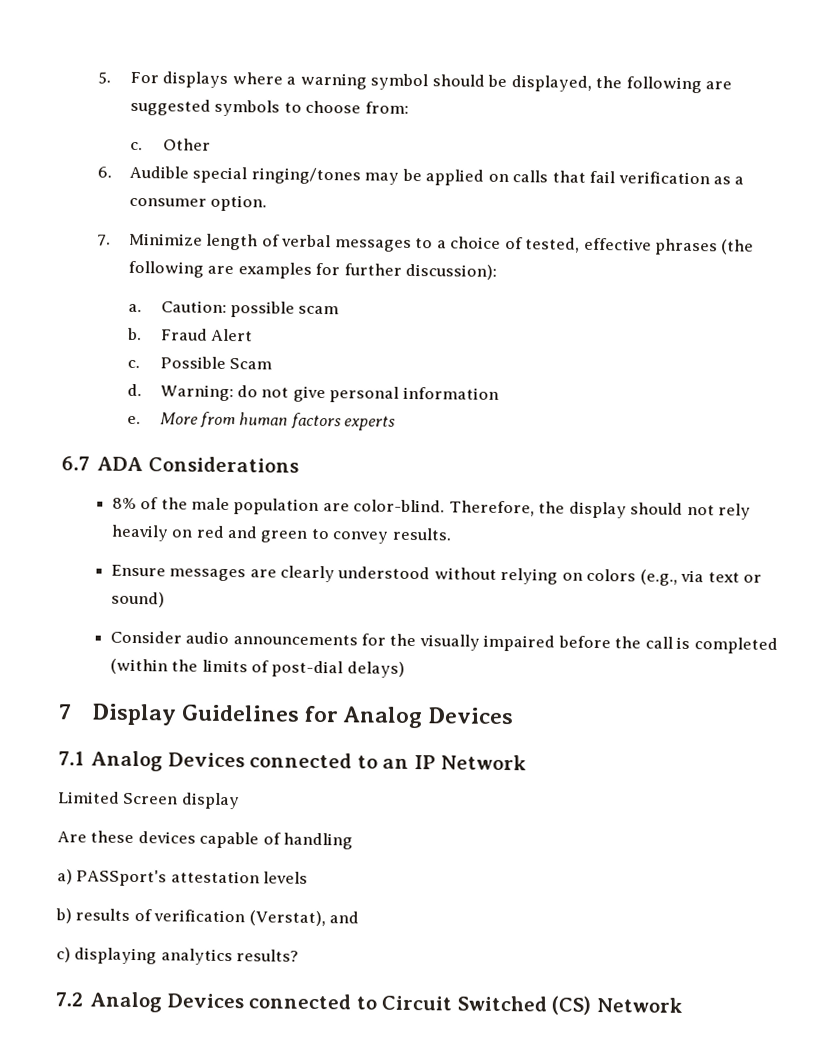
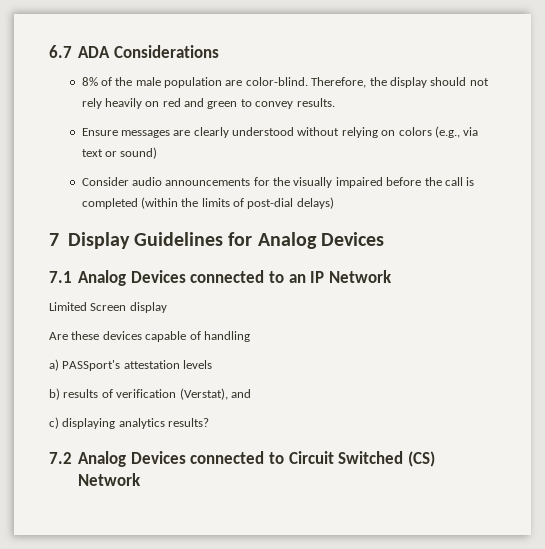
- 5. For displays where a warning symbol should be displayed, the following are suggested symbols to choose from:
- c. Other
- 6. Audible special ringing/tones may be applied on calls that fail verification as a consumer option.
- 7. Minimize length of verbal messages to a choice of tested, effective phrases (the following are examples for further discussion):
- a. Caution: possible scam
- b. Fraud Alert
- c. Possible Scam
- d. Warning: do not give personal information
- e. More from human factors experts

